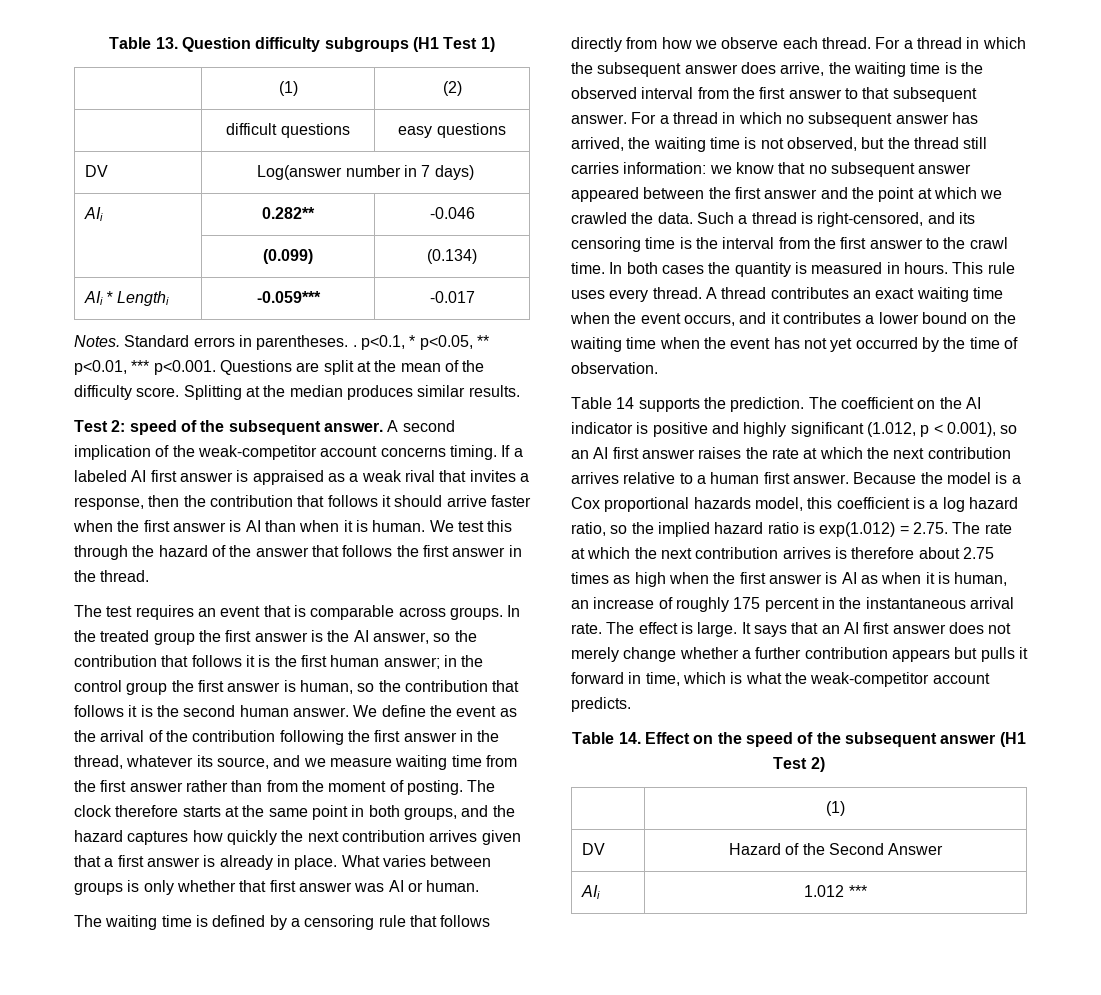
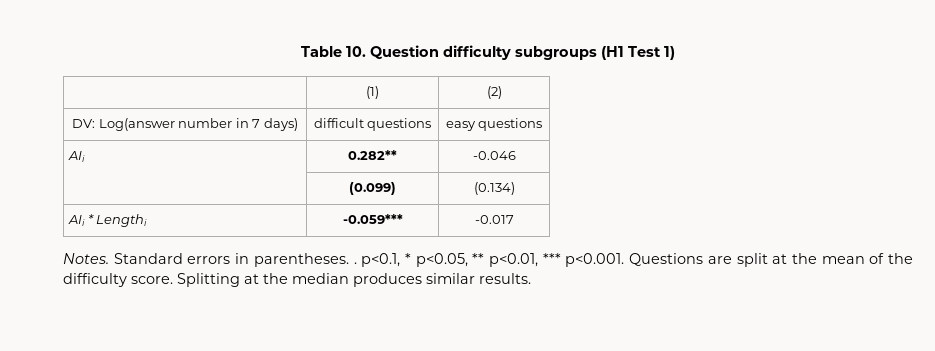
- Table 13. Question difficulty subgroups (H1 Test 1)
+ Table 10. Question difficulty subgroups (H1 Test 1)
- | difficult questions | easy questions
- DV | Log(answer number in 7 days)
+ DV: Log(answer number in 7 days) | difficult questions | easy questions
- Test 2: speed of the subsequent answer. A second implication of the weak-competitor account concerns timing. If a labeled AI first answer is appraised as a weak rival that invites a response, then the contribution that follows it should arrive faster when the first answer is AI than when it is human. We test this through the hazard of the answer that follows the first answer in the thread.
- The test requires an event that is comparable across groups. In the treated group the first answer is the AI answer, so the contribution that follows it is the first human answer; in the control group the first answer is human, so the contribution that follows it is the second human answer. We define the event as the arrival of the contribution following the first answer in the thread, whatever its source, and we measure waiting time from the first answer rather than from the moment of posting. The clock therefore starts at the same point in both groups, and the hazard captures how quickly the next contribution arrives given that a first answer is already in place. What varies between groups is only whether that first answer was AI or human.
- The waiting time is defined by a censoring rule that follows directly from how we observe each thread. For a thread in which the subsequent answer does arrive, the waiting time is the observed interval from the first answer to that subsequent answer. For a thread in which no subsequent answer has arrived, the waiting time is not observed, but the thread still carries information: we know that no subsequent answer appeared between the first answer and the point at which we crawled the data. Such a thread is right-censored, and its censoring time is the interval from the first answer to the crawl time. In both cases the quantity is measured in hours. This rule uses every thread. A thread contributes an exact waiting time when the event occurs, and it contributes a lower bound on the waiting time when the event has not yet occurred by the time of observation.
- Table 14 supports the prediction. The coefficient on the AI indicator is positive and highly significant (1.012, p < 0.001), so an AI first answer raises the rate at which the next contribution arrives relative to a human first answer. Because the model is a Cox proportional hazards model, this coefficient is a log hazard ratio, so the implied hazard ratio is exp(1.012) = 2.75. The rate at which the next contribution arrives is therefore about 2.75 times as high when the first answer is AI as when it is human, an increase of roughly 175 percent in the instantaneous arrival rate. The effect is large. It says that an AI first answer does not merely change whether a further contribution appears but pulls it forward in time, which is what the weak-competitor account predicts.
- Table 14. Effect on the speed of the subsequent answer (H1 Test 2)
- | (1)
- DV | Hazard of the Second Answer
- AIi | 1.012 ***

